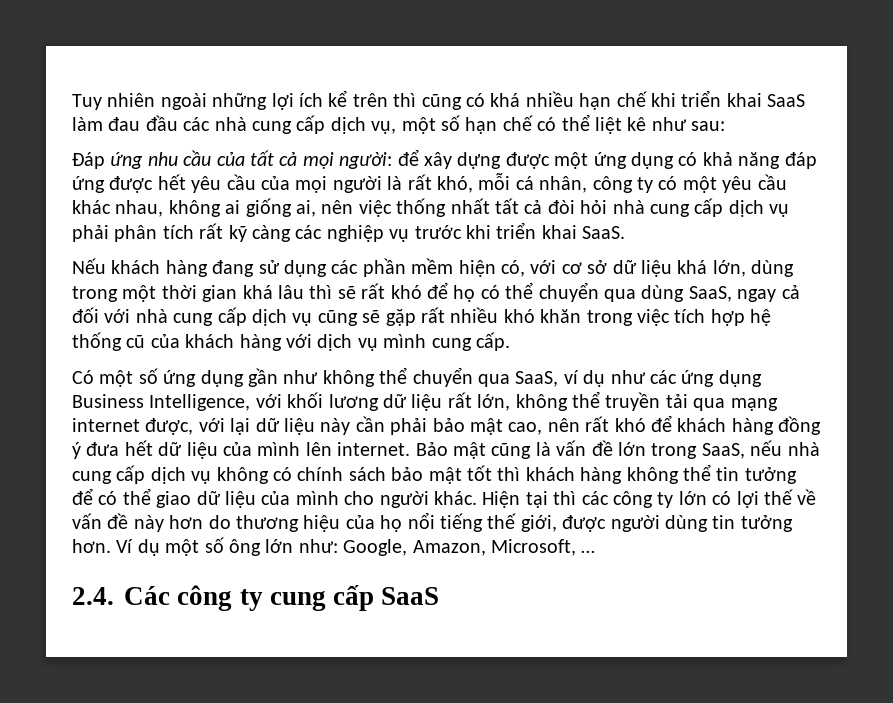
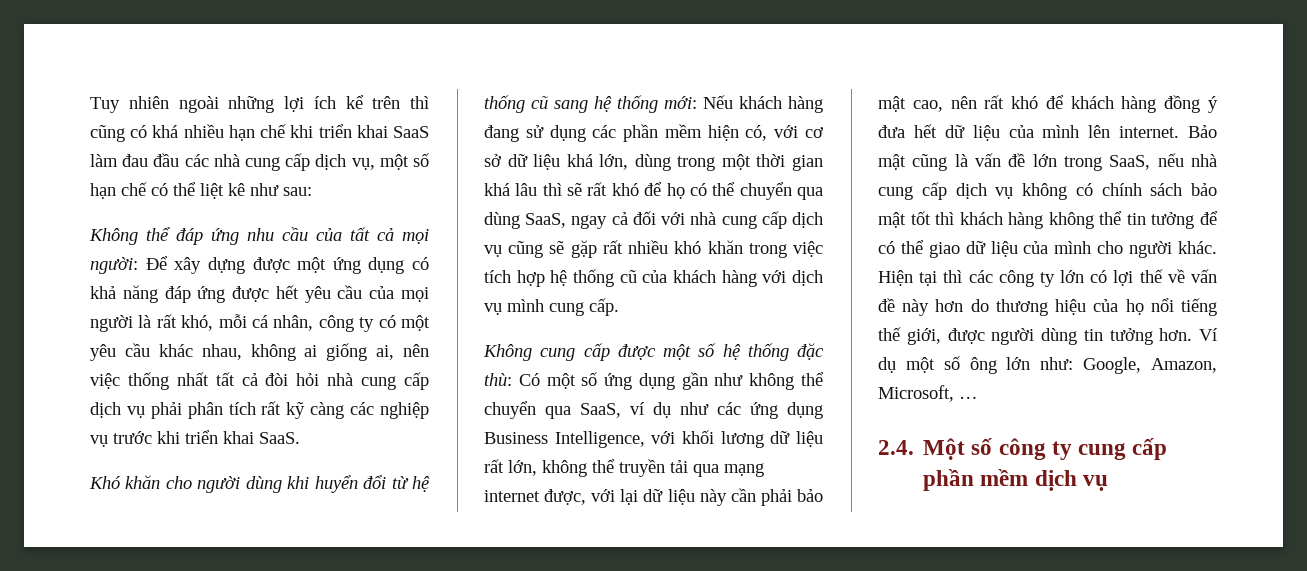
- Đáp ứng nhu cầu của tất cả mọi người:
+ Không thể đáp ứng nhu cầu của tất cả mọi người:
- để xây dựng được một ứng dụng có khả năng đáp ứng được hết yêu cầu của mọi người là rất khó, mỗi cá nhân, công ty có một yêu cầu khác nhau, không ai giống ai, nên việc thống nhất tất cả đòi hỏi nhà cung cấp dịch vụ phải phân tích rất kỹ càng các nghiệp vụ trước khi triển khai SaaS.
+ Để xây dựng được một ứng dụng có khả năng đáp ứng được hết yêu cầu của mọi người là rất khó, mỗi cá nhân, công ty có một yêu cầu khác nhau, không ai giống ai, nên việc thống nhất tất cả đòi hỏi nhà cung cấp dịch vụ phải phân tích rất kỹ càng các nghiệp vụ trước khi triển khai SaaS.
+ Khó khăn cho người dùng khi huyển đổi từ hệ thống cũ sang hệ thống mới:
+ Không cung cấp được một số hệ thống đặc thù:
- 2.4. Các công ty cung cấp SaaS
+ 2.4. Một số công ty cung cấp phần mềm dịch vụ

